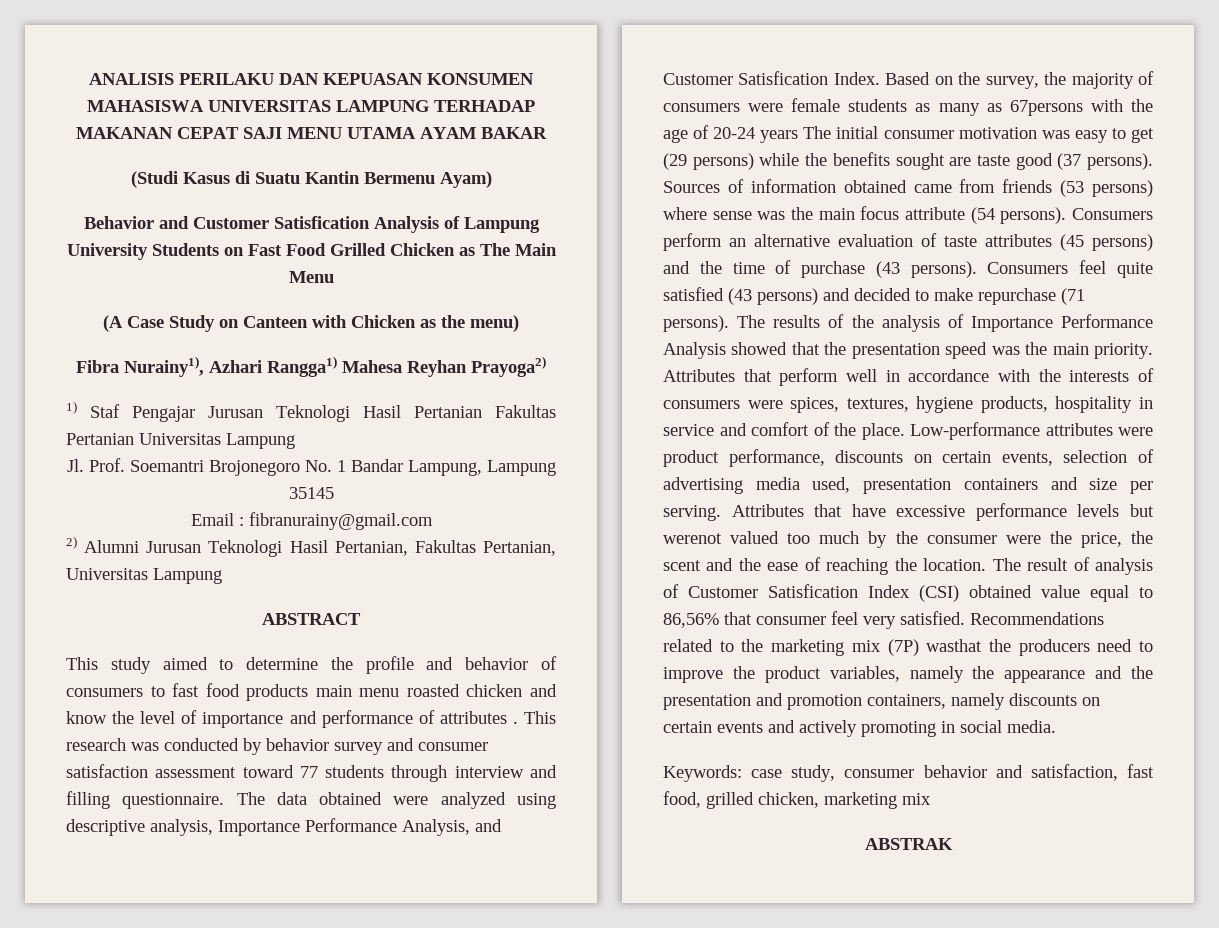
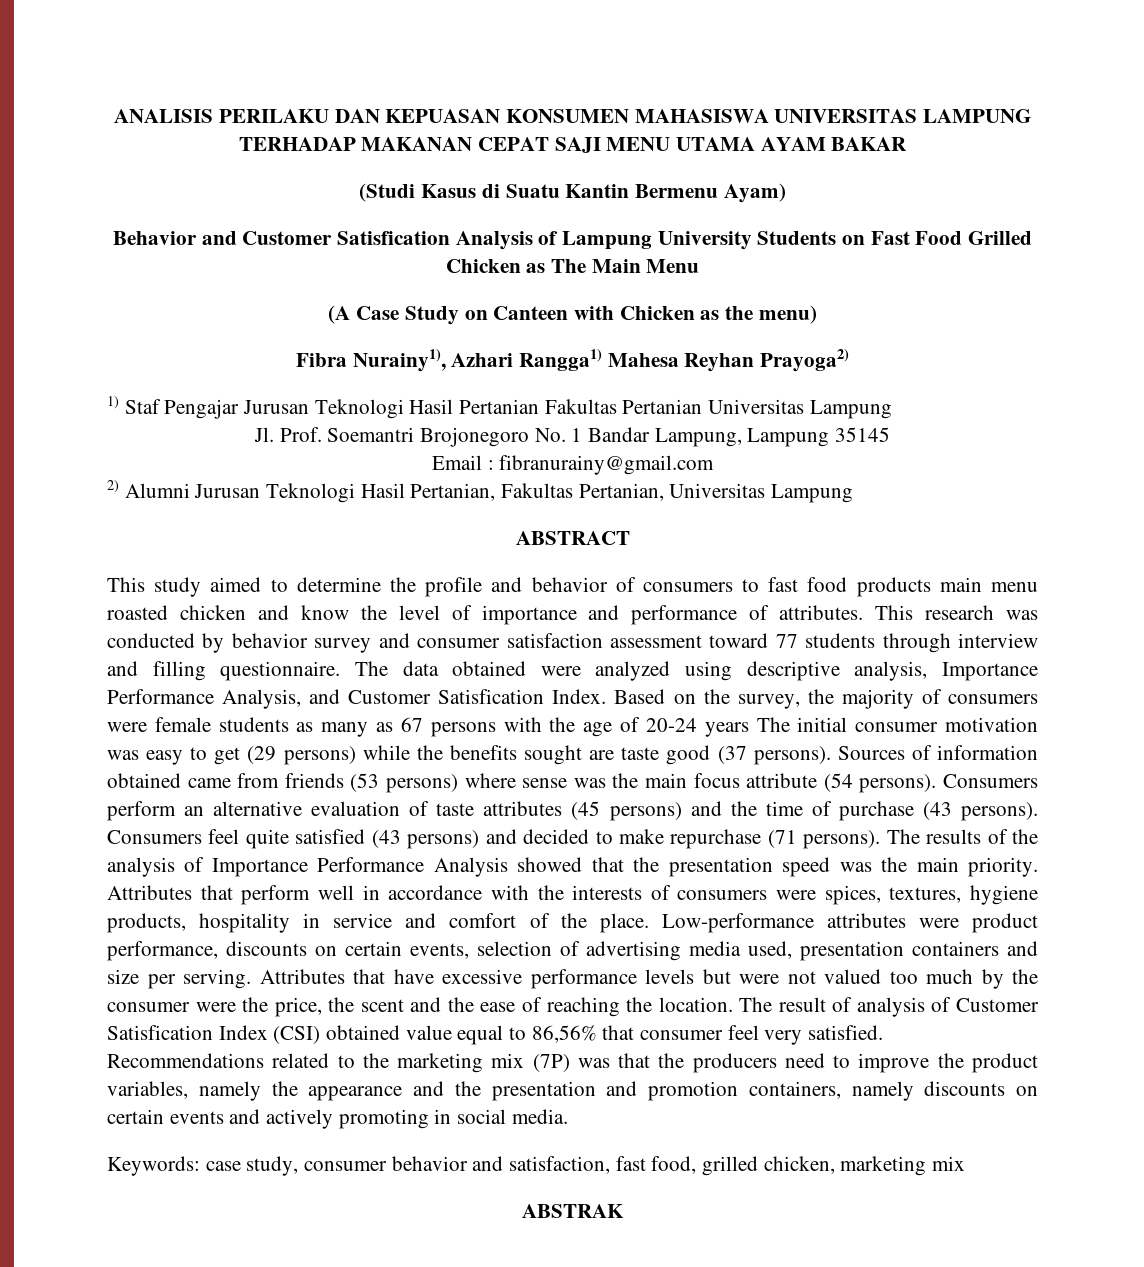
- This study aimed to determine the profile and behavior of consumers to fast food products main menu roasted chicken and know the level of importance and performance of attributes .
+ This study aimed to determine the profile and behavior of consumers to fast food products main menu roasted chicken and know the level of importance and performance of attributes.
- Based on the survey, the majority of consumers were female students as many as 67persons with the age of 20-24 years The initial consumer motivation was easy to get (29 persons) while the benefits sought are taste good (37 persons).
+ Based on the survey, the majority of consumers were female students as many as 67 persons with the age of 20-24 years The initial consumer motivation was easy to get (29 persons) while the benefits sought are taste good (37 persons).
- Attributes that have excessive performance levels but werenot valued too much by the consumer were the price, the scent and the ease of reaching the location.
+ Attributes that have excessive performance levels but were not valued too much by the consumer were the price, the scent and the ease of reaching the location.
- Recommendations related to the marketing mix (7P) wasthat the producers need to improve the product variables, namely the appearance and the presentation and promotion containers, namely discounts on certain events and actively promoting in social media.
+ Recommendations related to the marketing mix (7P) was that the producers need to improve the product variables, namely the appearance and the presentation and promotion containers, namely discounts on certain events and actively promoting in social media.

